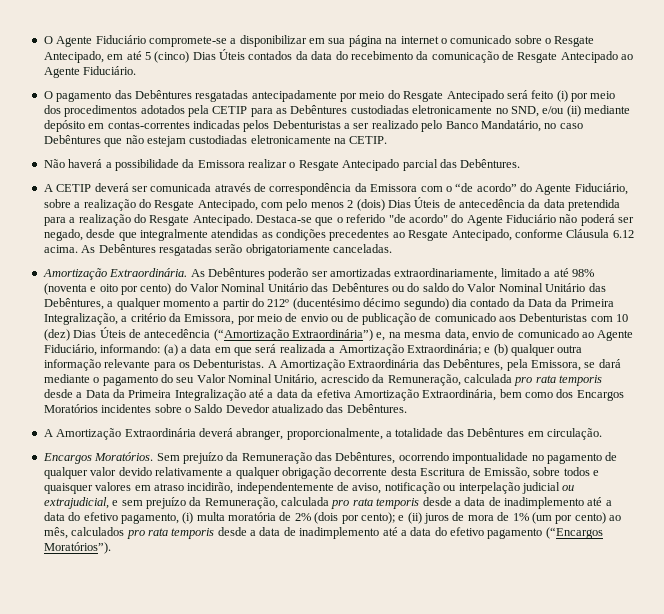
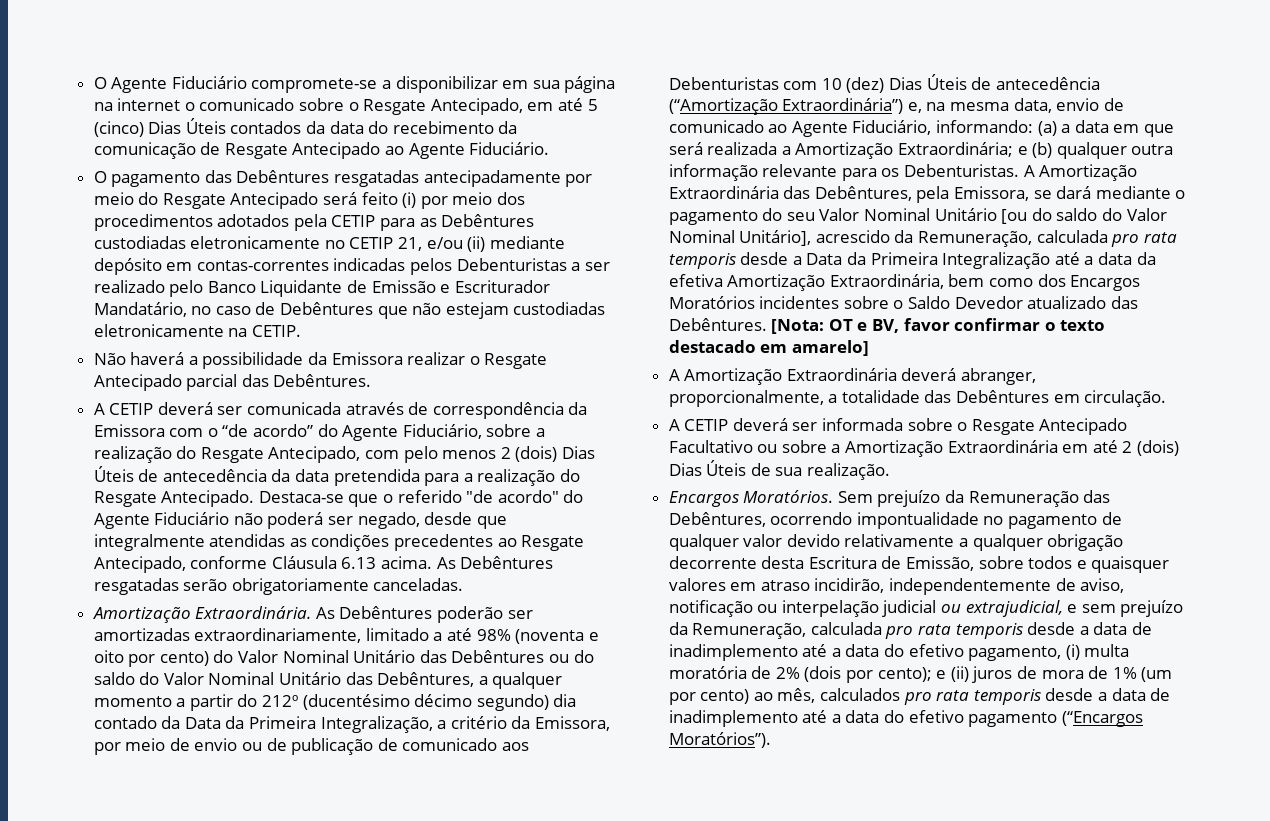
- O pagamento das Debêntures resgatadas antecipadamente por meio do Resgate Antecipado será feito (i) por meio dos procedimentos adotados pela CETIP para as Debêntures custodiadas eletronicamente no SND, e/ou (ii) mediante depósito em contas-correntes indicadas pelos Debenturistas a ser realizado pelo Banco Mandatário, no caso Debêntures que não estejam custodiadas eletronicamente na CETIP.
+ O pagamento das Debêntures resgatadas antecipadamente por meio do Resgate Antecipado será feito (i) por meio dos procedimentos adotados pela CETIP para as Debêntures custodiadas eletronicamente no CETIP 21, e/ou (ii) mediante depósito em contas-correntes indicadas pelos Debenturistas a ser realizado pelo Banco Liquidante de Emissão e Escriturador Mandatário, no caso de Debêntures que não estejam custodiadas eletronicamente na CETIP.
- Destaca-se que o referido "de acordo" do Agente Fiduciário não poderá ser negado, desde que integralmente atendidas as condições precedentes ao Resgate Antecipado, conforme Cláusula 6.12 acima.
+ Destaca-se que o referido "de acordo" do Agente Fiduciário não poderá ser negado, desde que integralmente atendidas as condições precedentes ao Resgate Antecipado, conforme Cláusula 6.13 acima.
- A Amortização Extraordinária das Debêntures, pela Emissora, se dará mediante o pagamento do seu Valor Nominal Unitário, acrescido da Remuneração, calculada pro rata temporis desde a Data da Primeira Integralização até a data da efetiva Amortização Extraordinária, bem como dos Encargos Moratórios incidentes sobre o Saldo Devedor atualizado das Debêntures.
+ A Amortização Extraordinária das Debêntures, pela Emissora, se dará mediante o pagamento do seu Valor Nominal Unitário [ou do saldo do Valor Nominal Unitário], acrescido da Remuneração, calculada pro rata temporis desde a Data da Primeira Integralização até a data da efetiva Amortização Extraordinária, bem como dos Encargos Moratórios incidentes sobre o Saldo Devedor atualizado das Debêntures. [Nota: OT e BV, favor confirmar o texto destacado em amarelo]
+ A CETIP deverá ser informada sobre o Resgate Antecipado Facultativo ou sobre a Amortização Extraordinária em até 2 (dois) Dias Úteis de sua realização.

